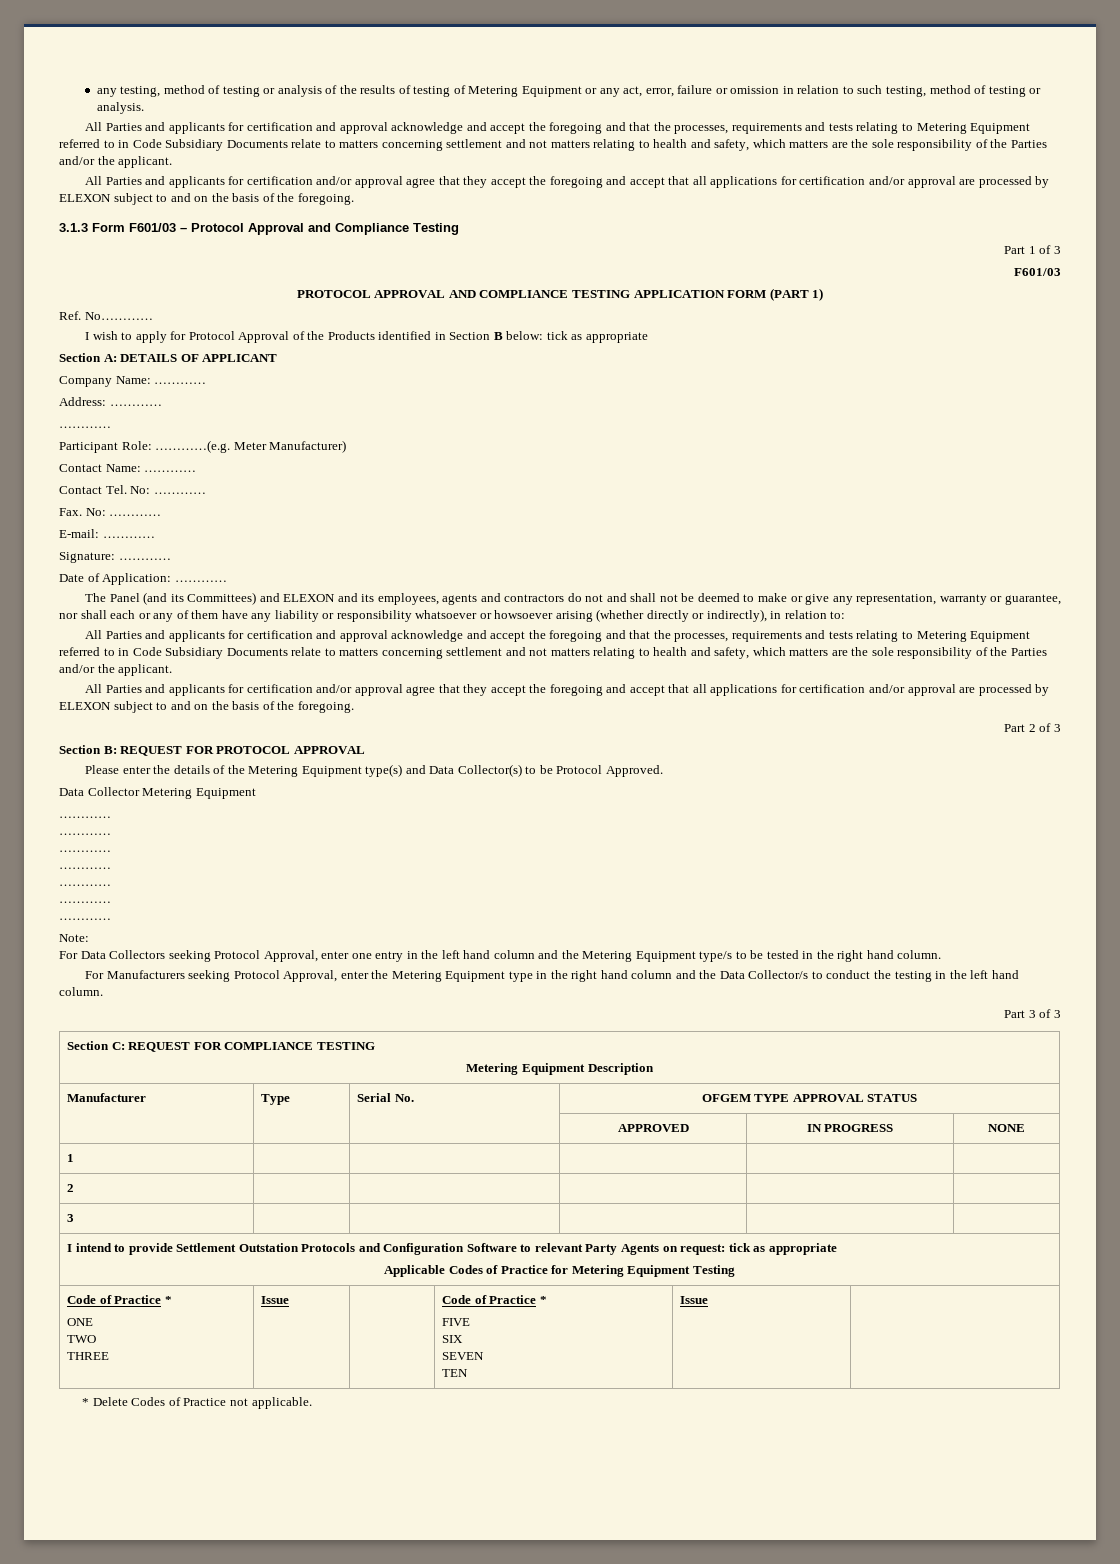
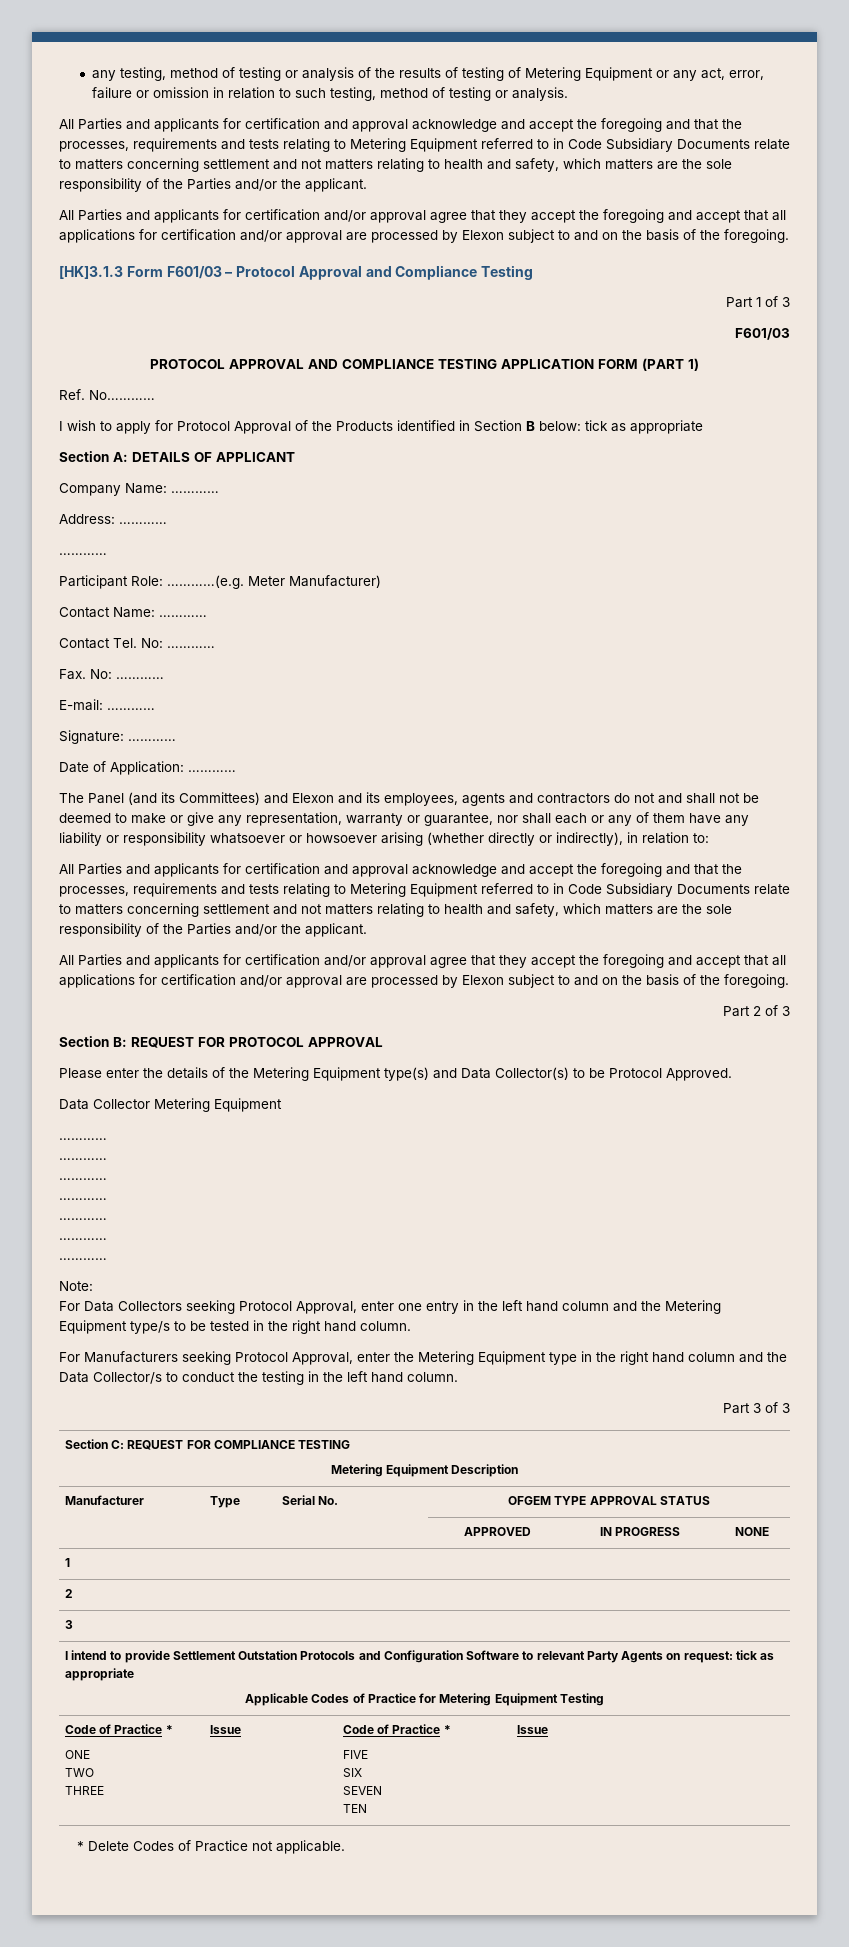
  any testing, method of testing or analysis of the results of testing of Metering Equipment or any act, error, failure or omission in relation to such testing, method of testing or analysis.
  All Parties and applicants for certification and approval acknowledge and accept the foregoing and that the processes, requirements and tests relating to Metering Equipment referred to in Code Subsidiary Documents relate to matters concerning settlement and not matters relating to health and safety, which matters are the sole responsibility of the Parties and/or the applicant.
- All Parties and applicants for certification and/or approval agree that they accept the foregoing and accept that all applications for certification and/or approval are processed by ELEXON subject to and on the basis of the foregoing.
- 3.1.3 Form F601/03 – Protocol Approval and Compliance Testing
+ All Parties and applicants for certification and/or approval agree that they accept the foregoing and accept that all applications for certification and/or approval are processed by Elexon subject to and on the basis of the foregoing.
+ [HK]3.1.3 Form F601/03 – Protocol Approval and Compliance Testing
- The Panel (and its Committees) and ELEXON and its employees, agents and contractors do not and shall not be deemed to make or give any representation, warranty or guarantee, nor shall each or any of them have any liability or responsibility whatsoever or howsoever arising (whether directly or indirectly), in relation to:
+ The Panel (and its Committees) and Elexon and its employees, agents and contractors do not and shall not be deemed to make or give any representation, warranty or guarantee, nor shall each or any of them have any liability or responsibility whatsoever or howsoever arising (whether directly or indirectly), in relation to:
  All Parties and applicants for certification and approval acknowledge and accept the foregoing and that the processes, requirements and tests relating to Metering Equipment referred to in Code Subsidiary Documents relate to matters concerning settlement and not matters relating to health and safety, which matters are the sole responsibility of the Parties and/or the applicant.
- All Parties and applicants for certification and/or approval agree that they accept the foregoing and accept that all applications for certification and/or approval are processed by ELEXON subject to and on the basis of the foregoing.
+ All Parties and applicants for certification and/or approval agree that they accept the foregoing and accept that all applications for certification and/or approval are processed by Elexon subject to and on the basis of the foregoing.

